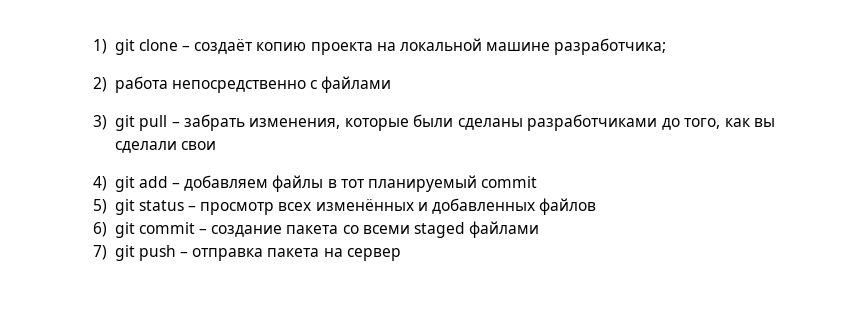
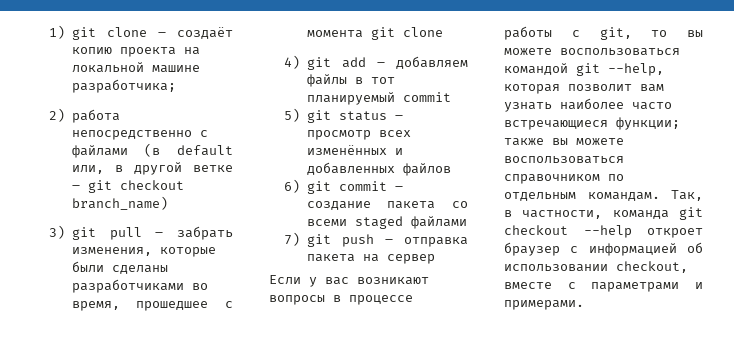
- 2) работа непосредственно с файлами
+ 2) работа непосредственно с файлами (в default или, в другой ветке – git checkout branch_name)
- 3) git pull – забрать изменения, которые были сделаны разработчиками до того, как вы сделали свои
+ 3) git pull – забрать изменения, которые были сделаны разработчиками во время, прошедшее с момента git clone
+ Если у вас возникают вопросы в процессе работы с git, то вы можете воспользоваться командой git --help, которая позволит вам узнать наиболее часто встречающиеся функции; также вы можете воспользоваться справочником по отдельным командам. Так, в частности, команда git checkout --help откроет браузер с информацией об использовании checkout, вместе с параметрами и примерами.

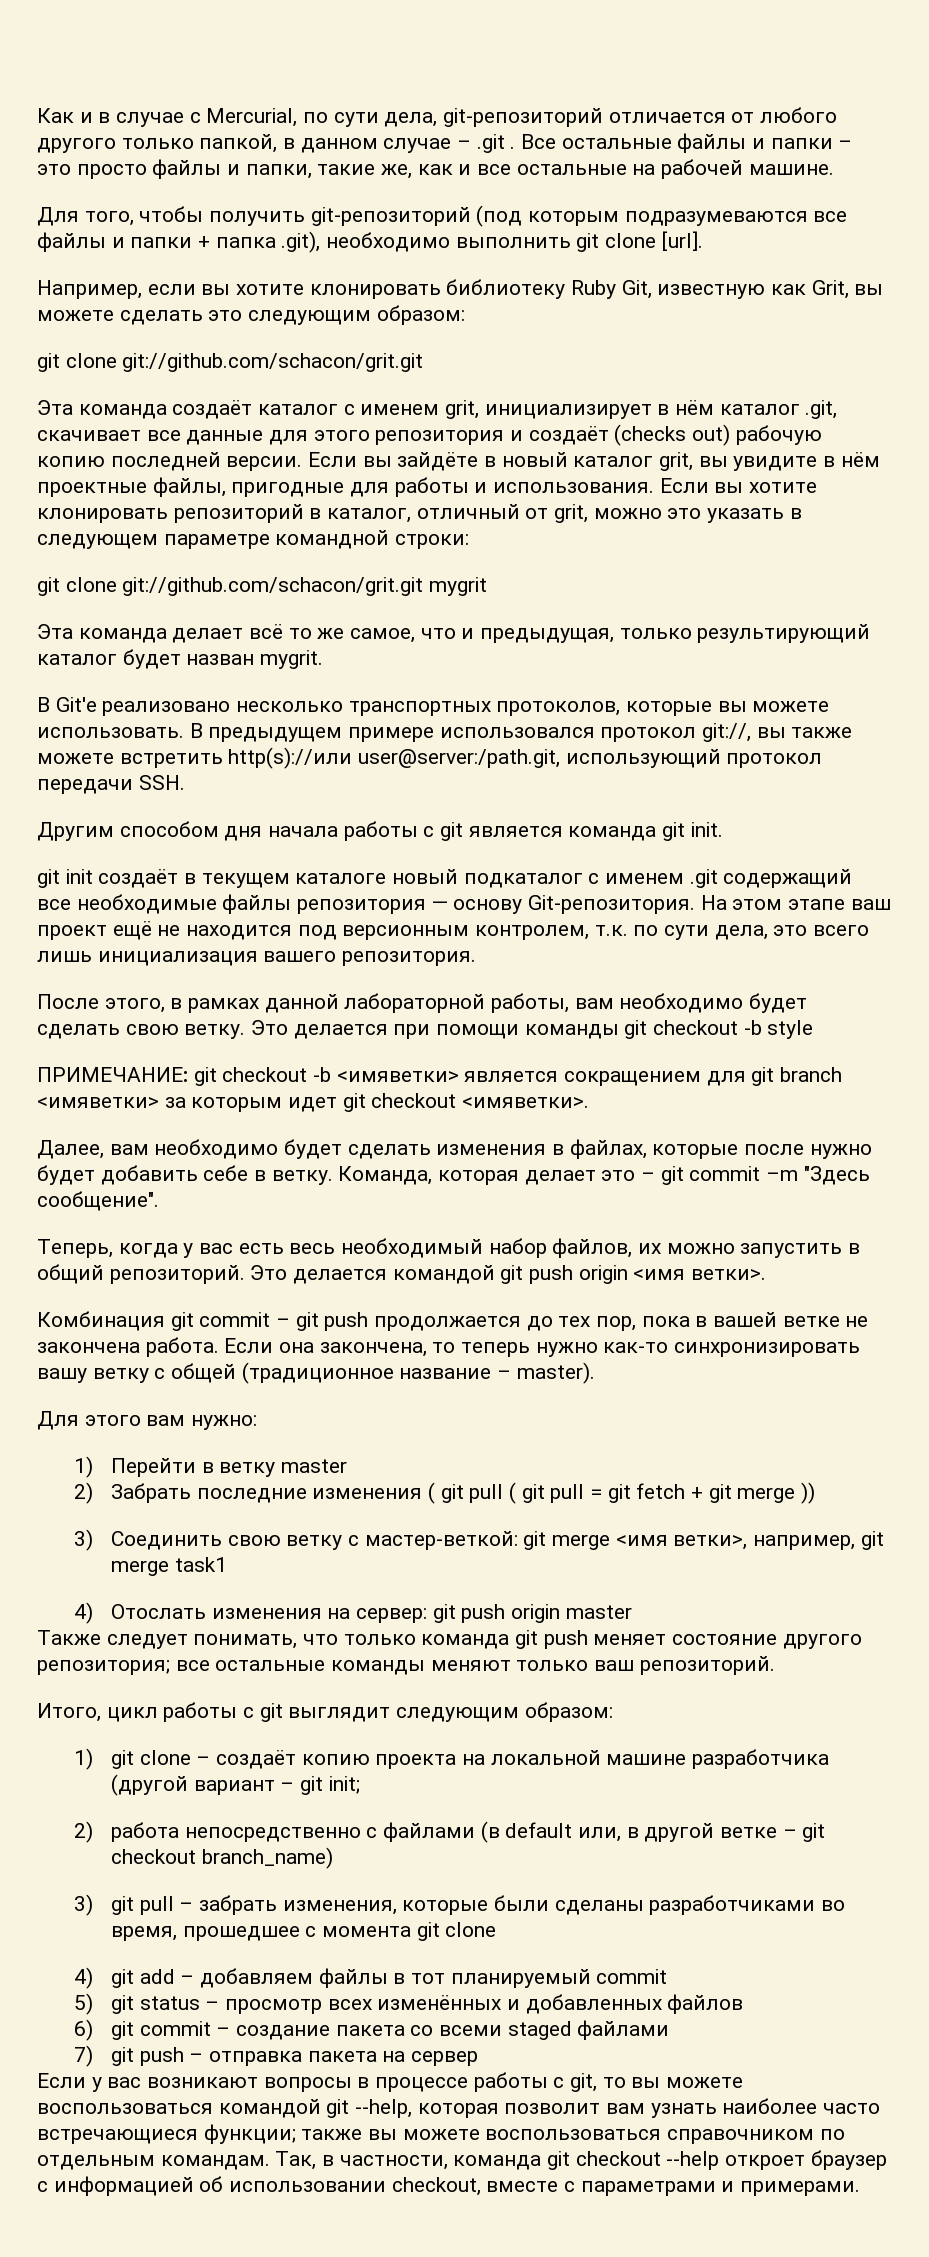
+ Как и в случае с Mercurial, по сути дела, git-репозиторий отличается от любого другого только папкой, в данном случае – .git . Все остальные файлы и папки – это просто файлы и папки, такие же, как и все остальные на рабочей машине.
+ Для того, чтобы получить git-репозиторий (под которым подразумеваются все файлы и папки + папка .git), необходимо выполнить git clone [url].
+ Например, если вы хотите клонировать библиотеку Ruby Git, известную как Grit, вы можете сделать это следующим образом:
+ git clone git://github.com/schacon/grit.git
+ Эта команда создаёт каталог с именем grit, инициализирует в нём каталог .git, скачивает все данные для этого репозитория и создаёт (checks out) рабочую копию последней версии. Если вы зайдёте в новый каталог grit, вы увидите в нём проектные файлы, пригодные для работы и использования. Если вы хотите клонировать репозиторий в каталог, отличный от grit, можно это указать в следующем параметре командной строки:
+ git clone git://github.com/schacon/grit.git mygrit
+ Эта команда делает всё то же самое, что и предыдущая, только результирующий каталог будет назван mygrit.
+ В Git'е реализовано несколько транспортных протоколов, которые вы можете использовать. В предыдущем примере использовался протокол git://, вы также можете встретить http(s)://или user@server:/path.git, использующий протокол передачи SSH.
+ Другим способом дня начала работы с git является команда git init.
+ git init cоздаёт в текущем каталоге новый подкаталог с именем .git содержащий все необходимые файлы репозитория — основу Git-репозитория. На этом этапе ваш проект ещё не находится под версионным контролем, т.к. по сути дела, это всего лишь инициализация вашего репозитория.
+ После этого, в рамках данной лабораторной работы, вам необходимо будет сделать свою ветку. Это делается при помощи команды git checkout -b style
+ ПРИМЕЧАНИЕ: git checkout -b <имяветки> является сокращением для git branch <имяветки> за которым идет git checkout <имяветки>.
+ Далее, вам необходимо будет сделать изменения в файлах, которые после нужно будет добавить себе в ветку. Команда, которая делает это – git commit –m "Здесь сообщение".
+ Теперь, когда у вас есть весь необходимый набор файлов, их можно запустить в общий репозиторий. Это делается командой git push origin <имя ветки>.
+ Комбинация git commit – git push продолжается до тех пор, пока в вашей ветке не закончена работа. Если она закончена, то теперь нужно как-то синхронизировать вашу ветку с общей (традиционное название – master).
+ Для этого вам нужно:
+ 1) Перейти в ветку master
+ 2) Забрать последние изменения ( git pull ( git pull = git fetch + git merge ))
+ 3) Соединить свою ветку с мастер-веткой: git merge <имя ветки>, например, git merge task1
+ 4) Отослать изменения на сервер: git push origin master
+ Также следует понимать, что только команда git push меняет состояние другого репозитория; все остальные команды меняют только ваш репозиторий.
+ Итого, цикл работы с git выглядит следующим образом:
- 1) git clone – создаёт копию проекта на локальной машине разработчика;
+ 1) git clone – создаёт копию проекта на локальной машине разработчика (другой вариант – git init;

